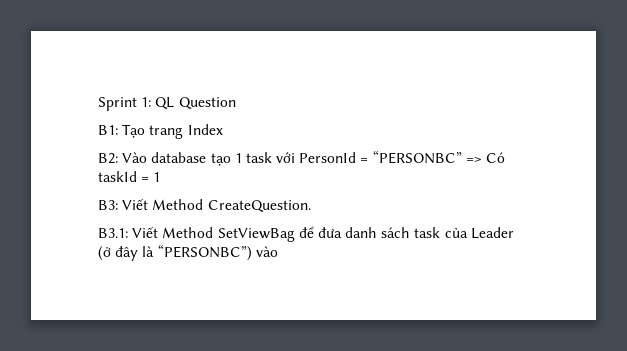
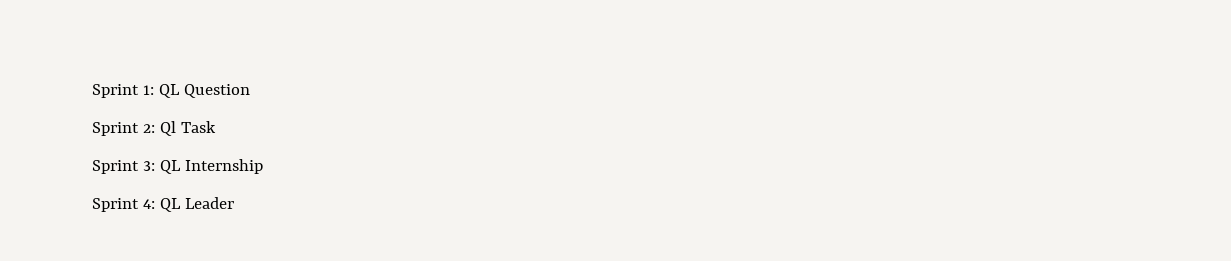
- B1: Tạo trang Index
- B2: Vào database tạo 1 task với PersonId = “PERSONBC” => Có taskId = 1
- B3: Viết Method CreateQuestion.
- B3.1: Viết Method SetViewBag để đưa danh sách task của Leader (ở đây là “PERSONBC”) vào
+ Sprint 2: Ql Task
+ Sprint 3: QL Internship
+ Sprint 4: QL Leader

